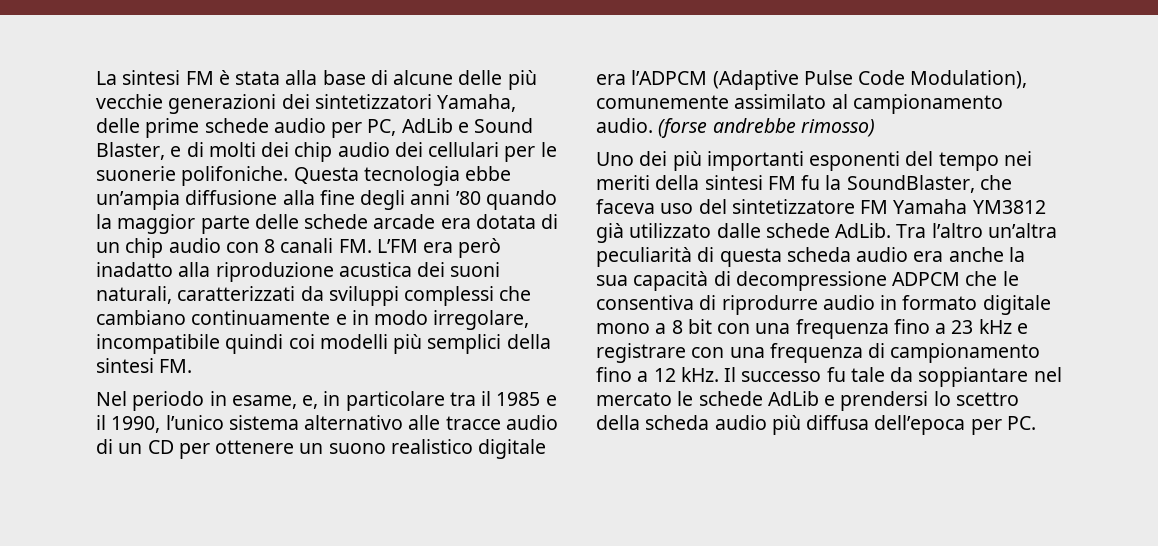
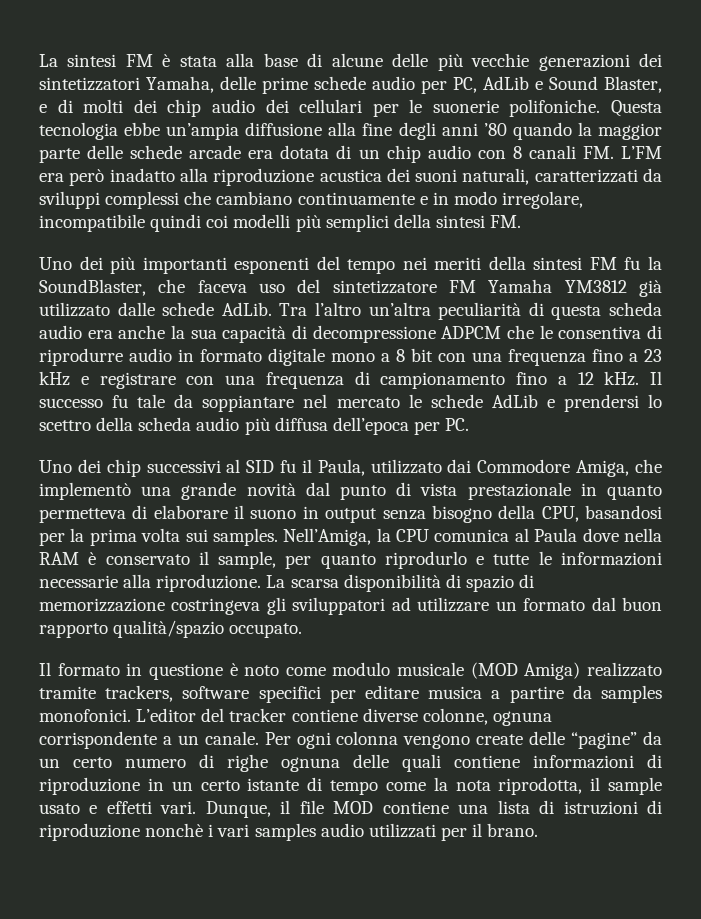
- Nel periodo in esame, e, in particolare tra il 1985 e il 1990, l’unico sistema alternativo alle tracce audio di un CD per ottenere un suono realistico digitale era l’ADPCM (Adaptive Pulse Code Modulation), comunemente assimilato al campionamento audio. (forse andrebbe rimosso)
+ Uno dei chip successivi al SID fu il Paula, utilizzato dai Commodore Amiga, che implementò una grande novità dal punto di vista prestazionale in quanto permetteva di elaborare il suono in output senza bisogno della CPU, basandosi per la prima volta sui samples. Nell’Amiga, la CPU comunica al Paula dove nella RAM è conservato il sample, per quanto riprodurlo e tutte le informazioni necessarie alla riproduzione. La scarsa disponibilità di spazio di memorizzazione costringeva gli sviluppatori ad utilizzare un formato dal buon rapporto qualità/spazio occupato.
+ Il formato in questione è noto come modulo musicale (MOD Amiga) realizzato tramite trackers, software specifici per editare musica a partire da samples monofonici. L’editor del tracker contiene diverse colonne, ognuna corrispondente a un canale. Per ogni colonna vengono create delle “pagine” da un certo numero di righe ognuna delle quali contiene informazioni di riproduzione in un certo istante di tempo come la nota riprodotta, il sample usato e effetti vari. Dunque, il file MOD contiene una lista di istruzioni di riproduzione nonchè i vari samples audio utilizzati per il brano.

